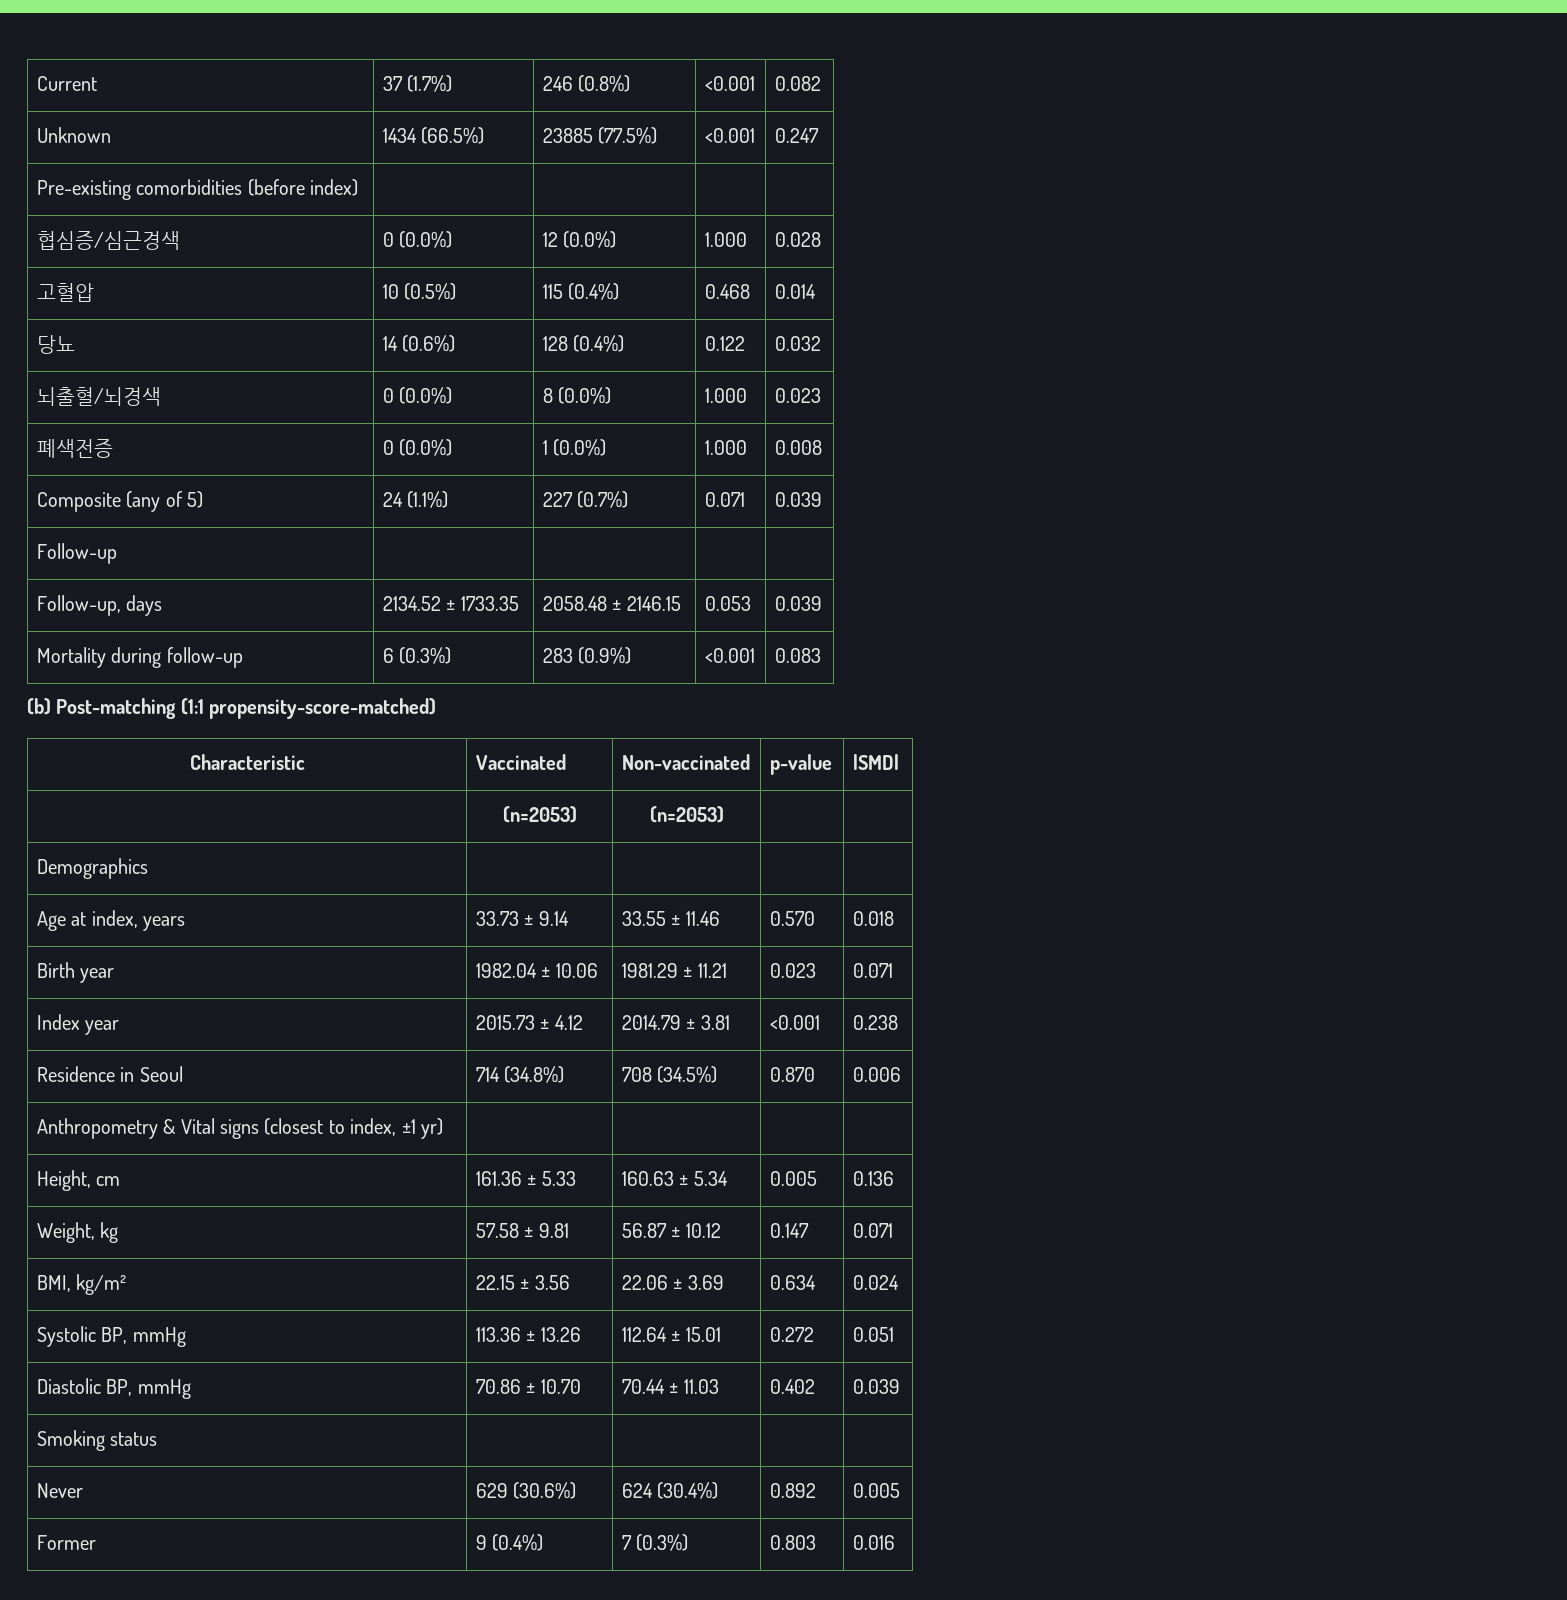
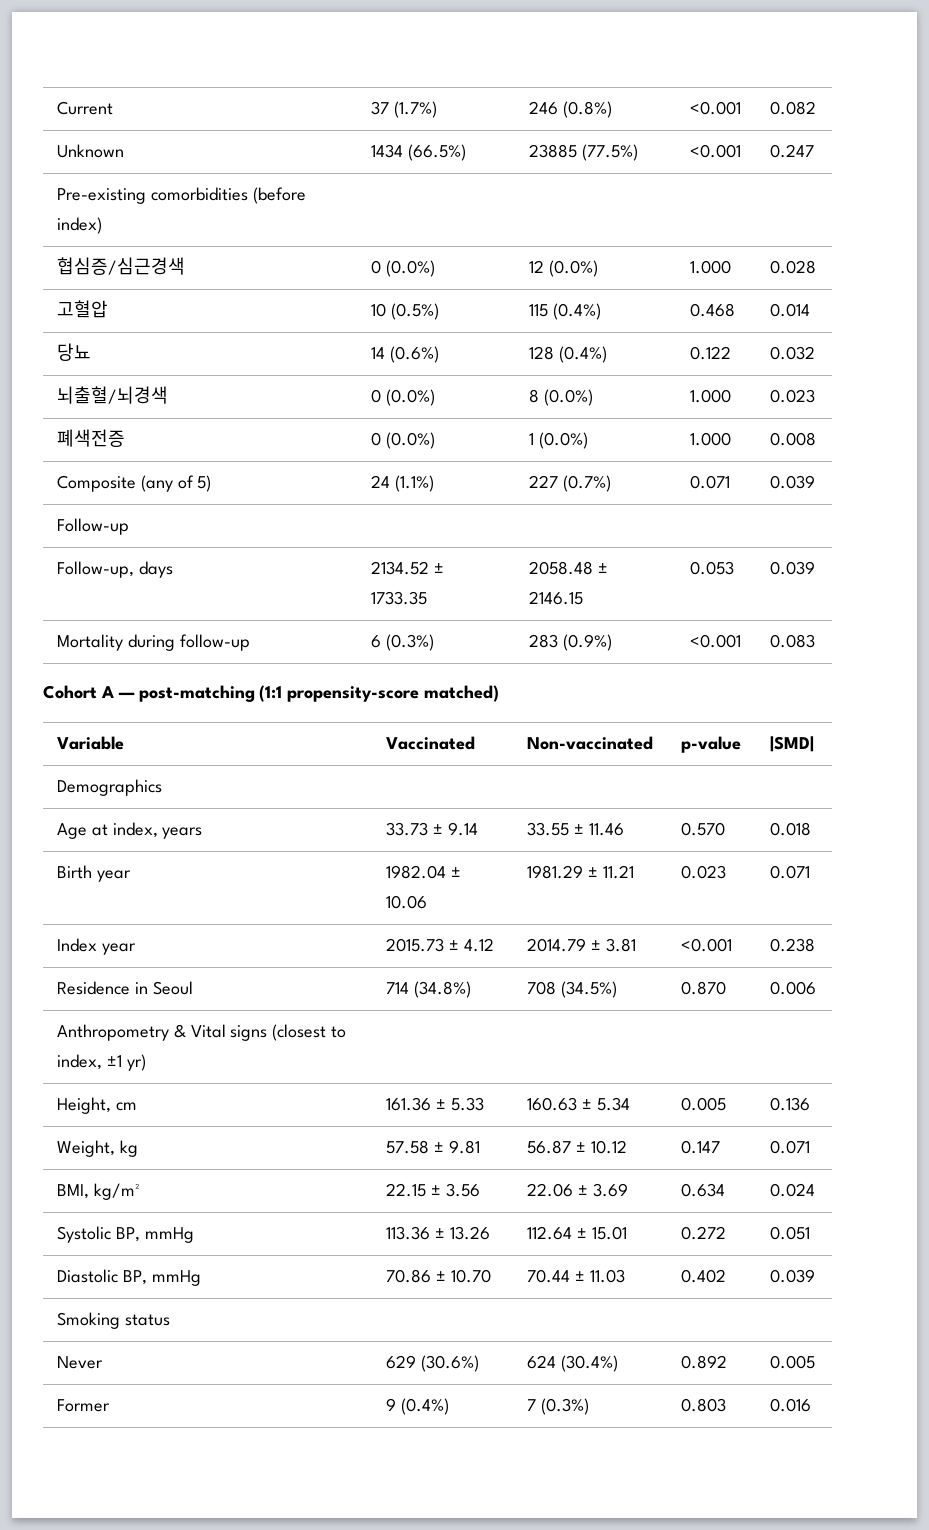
- (b) Post-matching (1:1 propensity-score-matched)
- Characteristic | Vaccinated | Non-vaccinated | p-value | |SMD|
+ Cohort A — post-matching (1:1 propensity-score matched)
+ Variable | Vaccinated | Non-vaccinated | p-value | |SMD|
- | (n=2053) | (n=2053) | |

